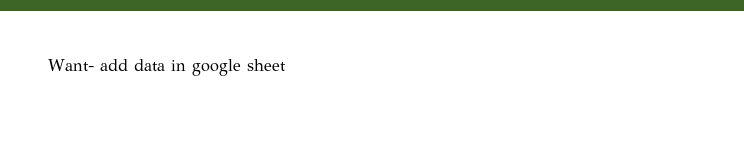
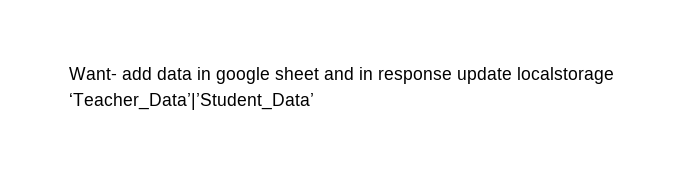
- Want- add data in google sheet
+ Want- add data in google sheet and in response update localstorage ‘Teacher_Data’|’Student_Data’

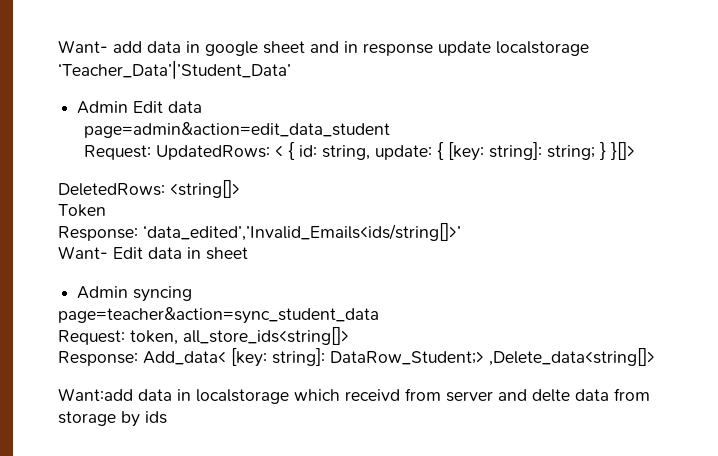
+ Admin Edit data
+ page=admin&action=edit_data_student
+ Request: UpdatedRows: < { id: string, update: { [key: string]: string; } }[]>
+ DeletedRows: <string[]>
+ Token
+ Response: ‘data_edited’,’Invalid_Emails<ids/string[]>’
+ Want- Edit data in sheet
+ Admin syncing
+ page=teacher&action=sync_student_data
+ Request: token, all_store_ids<string[]>
+ Response: Add_data< [key: string]: DataRow_Student;> ,Delete_data<string[]>
+ Want:add data in localstorage which receivd from server and delte data from storage by ids

